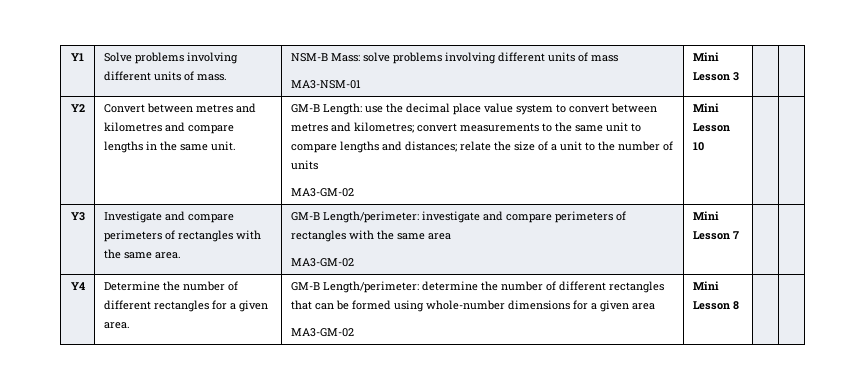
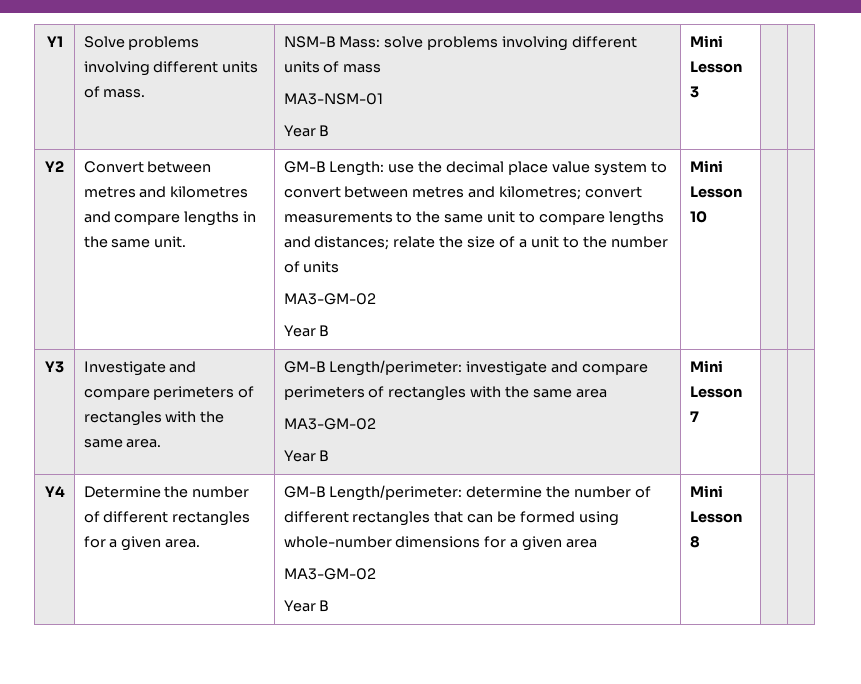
  Y1 | Solve problems involving different units of mass. | NSM-B Mass: solve problems involving different units of mass
- MA3-NSM-01 | Mini Lesson 3 | |
+ MA3-NSM-01
+ Year B | Mini Lesson 3 | |
  GM-B Length: use the decimal place value system to convert between metres and kilometres; convert measurements to the same unit to compare lengths and distances; relate the size of a unit to the number of units
  MA3-GM-02
+ Year B
  Y3 | Investigate and compare perimeters of rectangles with the same area. | GM-B Length/perimeter: investigate and compare perimeters of rectangles with the same area
- MA3-GM-02 | Mini Lesson 7 | |
+ MA3-GM-02
+ Year B | Mini Lesson 7 | |
  Y4 | Determine the number of different rectangles for a given area. | GM-B Length/perimeter: determine the number of different rectangles that can be formed using whole-number dimensions for a given area
- MA3-GM-02 | Mini Lesson 8 | |
+ MA3-GM-02
+ Year B | Mini Lesson 8 | |

